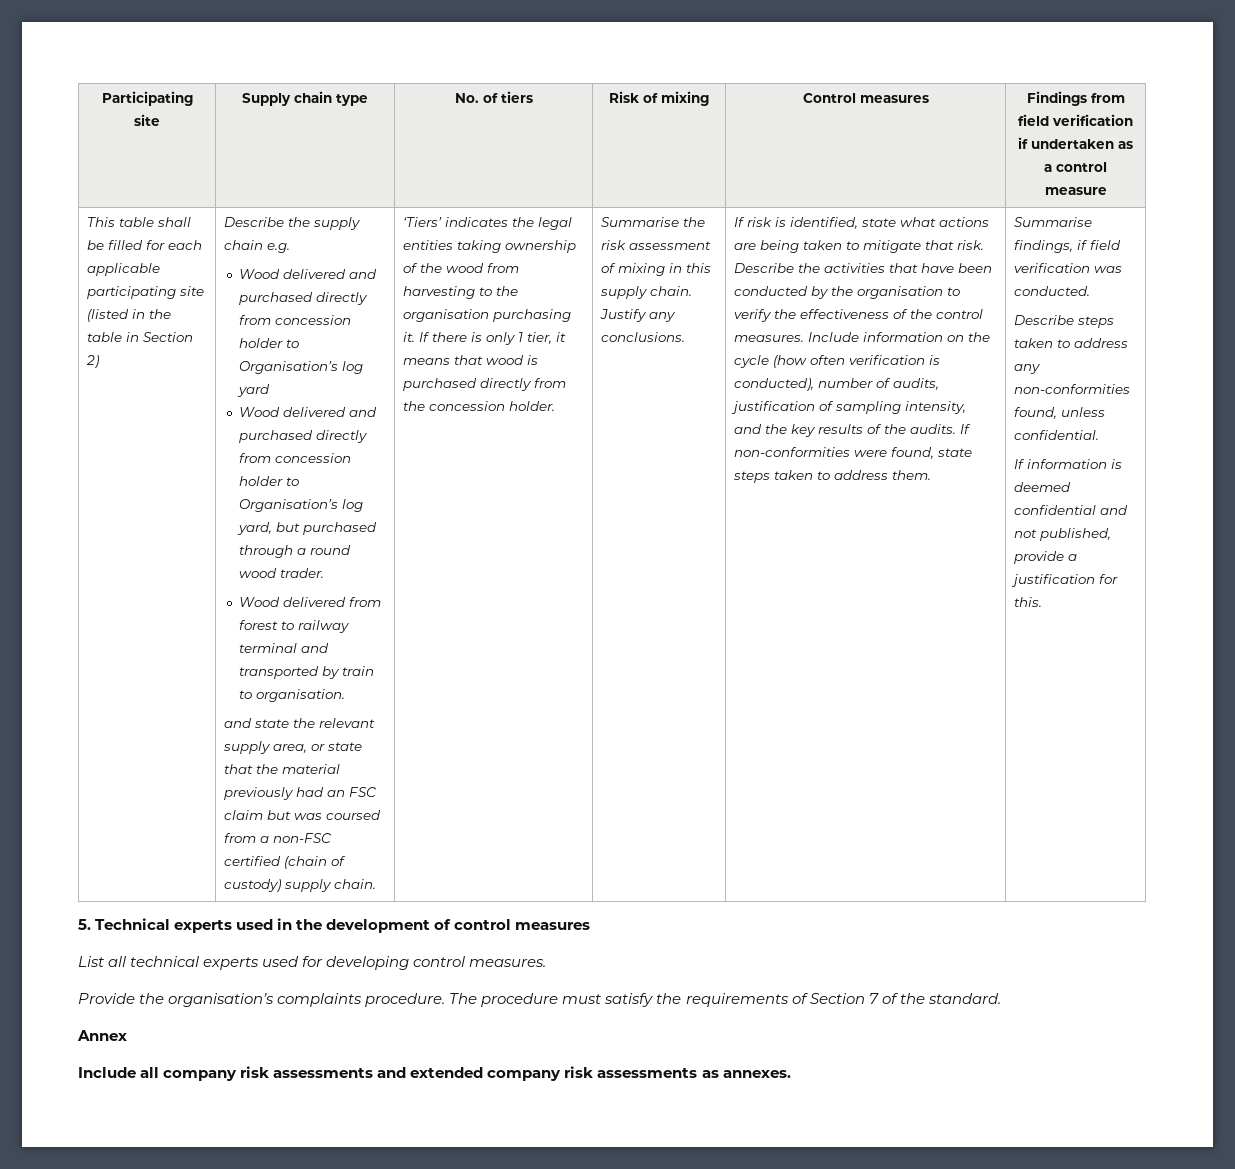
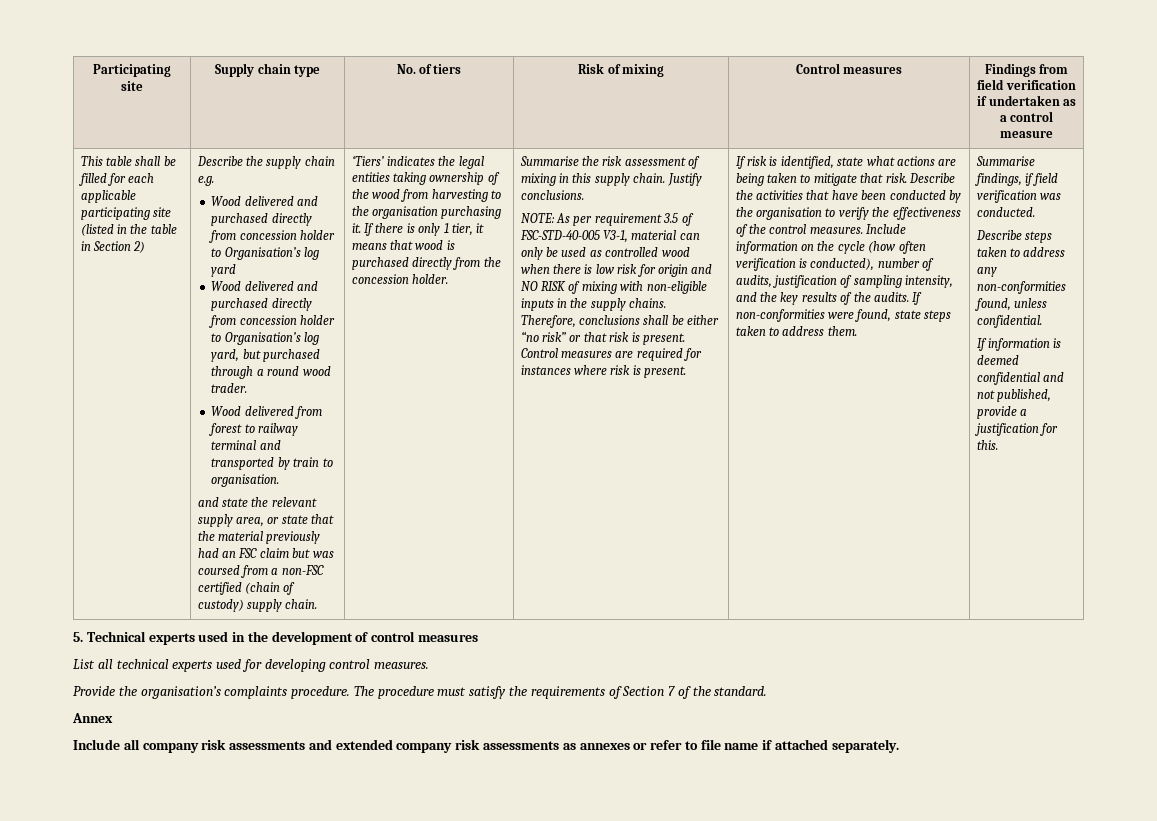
- Justify any conclusions.
+ Justify conclusions.
+ NOTE: As per requirement 3.5 of FSC-STD-40-005 V3-1, material can only be used as controlled wood when there is low risk for origin and NO RISK of mixing with non-eligible inputs in the supply chains. Therefore, conclusions shall be either “no risk” or that risk is present. Control measures are required for instances where risk is present.
- Include all company risk assessments and extended company risk assessments as annexes.
+ Include all company risk assessments and extended company risk assessments as annexes or refer to file name if attached separately.

